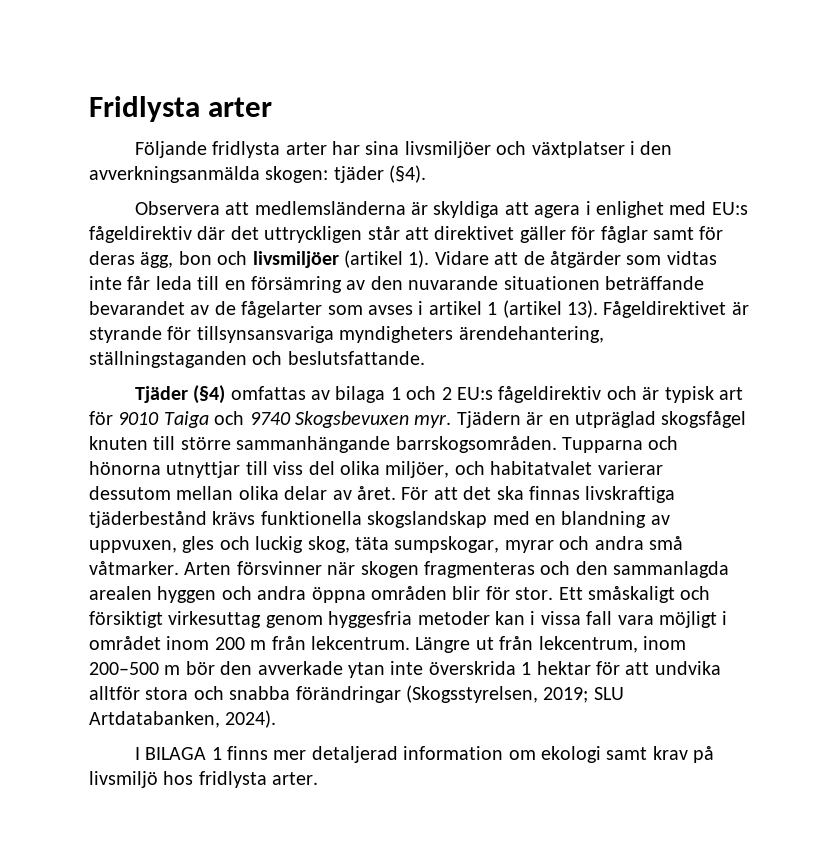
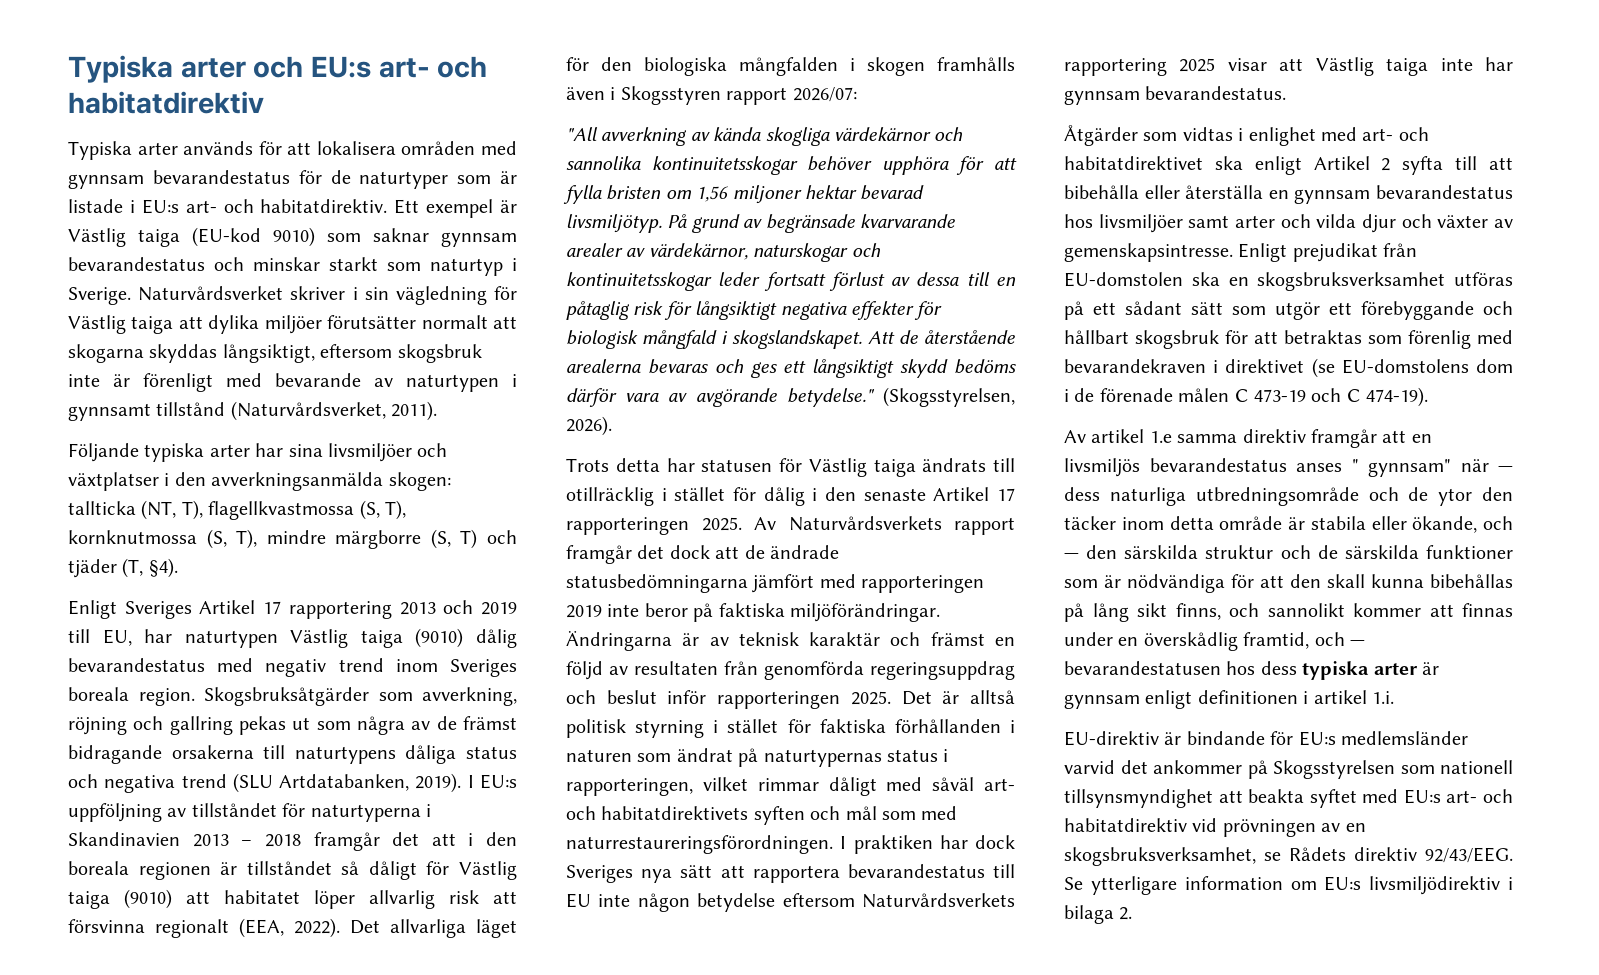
- Fridlysta arter
+ Typiska arter och EU:s art- och habitatdirektiv
+ Typiska arter används för att lokalisera områden med gynnsam bevarandestatus för de naturtyper som är listade i EU:s art- och habitatdirektiv. Ett exempel är Västlig taiga (EU-kod 9010) som saknar gynnsam bevarandestatus och minskar starkt som naturtyp i Sverige. Naturvårdsverket skriver i sin vägledning för Västlig taiga att dylika miljöer förutsätter normalt att skogarna skyddas långsiktigt, eftersom skogsbruk inte är förenligt med bevarande av naturtypen i gynnsamt tillstånd (Naturvårdsverket, 2011).
- Följande fridlysta arter har sina livsmiljöer och växtplatser i den avverkningsanmälda skogen: tjäder (§4).
- Observera att medlemsländerna är skyldiga att agera i enlighet med EU:s fågeldirektiv där det uttryckligen står att direktivet gäller för fåglar samt för deras ägg, bon och livsmiljöer (artikel 1). Vidare att de åtgärder som vidtas inte får leda till en försämring av den nuvarande situationen beträffande bevarandet av de fågelarter som avses i artikel 1 (artikel 13). Fågeldirektivet är styrande för tillsynsansvariga myndigheters ärendehantering, ställningstaganden och beslutsfattande.
- Tjäder (§4) omfattas av bilaga 1 och 2 EU:s fågeldirektiv och är typisk art för 9010 Taiga och 9740 Skogsbevuxen myr. Tjädern är en utpräglad skogsfågel knuten till större sammanhängande barrskogsområden. Tupparna och hönorna utnyttjar till viss del olika miljöer, och habitatvalet varierar dessutom mellan olika delar av året. För att det ska finnas livskraftiga tjäderbestånd krävs funktionella skogslandskap med en blandning av uppvuxen, gles och luckig skog, täta sumpskogar, myrar och andra små våtmarker. Arten försvinner när skogen fragmenteras och den sammanlagda arealen hyggen och andra öppna områden blir för stor. Ett småskaligt och försiktigt virkesuttag genom hyggesfria metoder kan i vissa fall vara möjligt i området inom 200 m från lekcentrum. Längre ut från lekcentrum, inom 200–500 m bör den avverkade ytan inte överskrida 1 hektar för att undvika alltför stora och snabba förändringar (Skogsstyrelsen, 2019; SLU Artdatabanken, 2024).
- I BILAGA 1 finns mer detaljerad information om ekologi samt krav på livsmiljö hos fridlysta arter.
+ Följande typiska arter har sina livsmiljöer och växtplatser i den avverkningsanmälda skogen: tallticka (NT, T), flagellkvastmossa (S, T), kornknutmossa (S, T), mindre märgborre (S, T) och tjäder (T, §4).
+ Enligt Sveriges Artikel 17 rapportering 2013 och 2019 till EU, har naturtypen Västlig taiga (9010) dålig bevarandestatus med negativ trend inom Sveriges boreala region. Skogsbruksåtgärder som avverkning, röjning och gallring pekas ut som några av de främst bidragande orsakerna till naturtypens dåliga status och negativa trend (SLU Artdatabanken, 2019). I EU:s uppföljning av tillståndet för naturtyperna i Skandinavien 2013 – 2018 framgår det att i den boreala regionen är tillståndet så dåligt för Västlig taiga (9010) att habitatet löper allvarlig risk att försvinna regionalt (EEA, 2022). Det allvarliga läget för den biologiska mångfalden i skogen framhålls även i Skogsstyren rapport 2026/07:
+ "All avverkning av kända skogliga värdekärnor och sannolika kontinuitetsskogar behöver upphöra för att fylla bristen om 1,56 miljoner hektar bevarad livsmiljötyp. På grund av begränsade kvarvarande arealer av värdekärnor, naturskogar och kontinuitetsskogar leder fortsatt förlust av dessa till en påtaglig risk för långsiktigt negativa effekter för biologisk mångfald i skogslandskapet. Att de återstående arealerna bevaras och ges ett långsiktigt skydd bedöms därför vara av avgörande betydelse." (Skogsstyrelsen, 2026).
+ Trots detta har statusen för Västlig taiga ändrats till otillräcklig i stället för dålig i den senaste Artikel 17 rapporteringen 2025. Av Naturvårdsverkets rapport framgår det dock att de ändrade statusbedömningarna jämfört med rapporteringen 2019 inte beror på faktiska miljöförändringar. Ändringarna är av teknisk karaktär och främst en följd av resultaten från genomförda regeringsuppdrag och beslut inför rapporteringen 2025. Det är alltså politisk styrning i stället för faktiska förhållanden i naturen som ändrat på naturtypernas status i rapporteringen, vilket rimmar dåligt med såväl art- och habitatdirektivets syften och mål som med naturrestaureringsförordningen. I praktiken har dock Sveriges nya sätt att rapportera bevarandestatus till EU inte någon betydelse eftersom Naturvårdsverkets rapportering 2025 visar att Västlig taiga inte har gynnsam bevarandestatus.
+ Åtgärder som vidtas i enlighet med art- och habitatdirektivet ska enligt Artikel 2 syfta till att bibehålla eller återställa en gynnsam bevarandestatus hos livsmiljöer samt arter och vilda djur och växter av gemenskapsintresse. Enligt prejudikat från EU-domstolen ska en skogsbruksverksamhet utföras på ett sådant sätt som utgör ett förebyggande och hållbart skogsbruk för att betraktas som förenlig med bevarandekraven i direktivet (se EU-domstolens dom i de förenade målen C 473-19 och C 474-19).
+ Av artikel 1.e samma direktiv framgår att en livsmiljös bevarandestatus anses " gynnsam" när — dess naturliga utbredningsområde och de ytor den täcker inom detta område är stabila eller ökande, och — den särskilda struktur och de särskilda funktioner som är nödvändiga för att den skall kunna bibehållas på lång sikt finns, och sannolikt kommer att finnas under en överskådlig framtid, och — bevarandestatusen hos dess typiska arter är gynnsam enligt definitionen i artikel 1.i.
+ EU-direktiv är bindande för EU:s medlemsländer varvid det ankommer på Skogsstyrelsen som nationell tillsynsmyndighet att beakta syftet med EU:s art- och habitatdirektiv vid prövningen av en skogsbruksverksamhet, se Rådets direktiv 92/43/EEG. Se ytterligare information om EU:s livsmiljödirektiv i bilaga 2.

